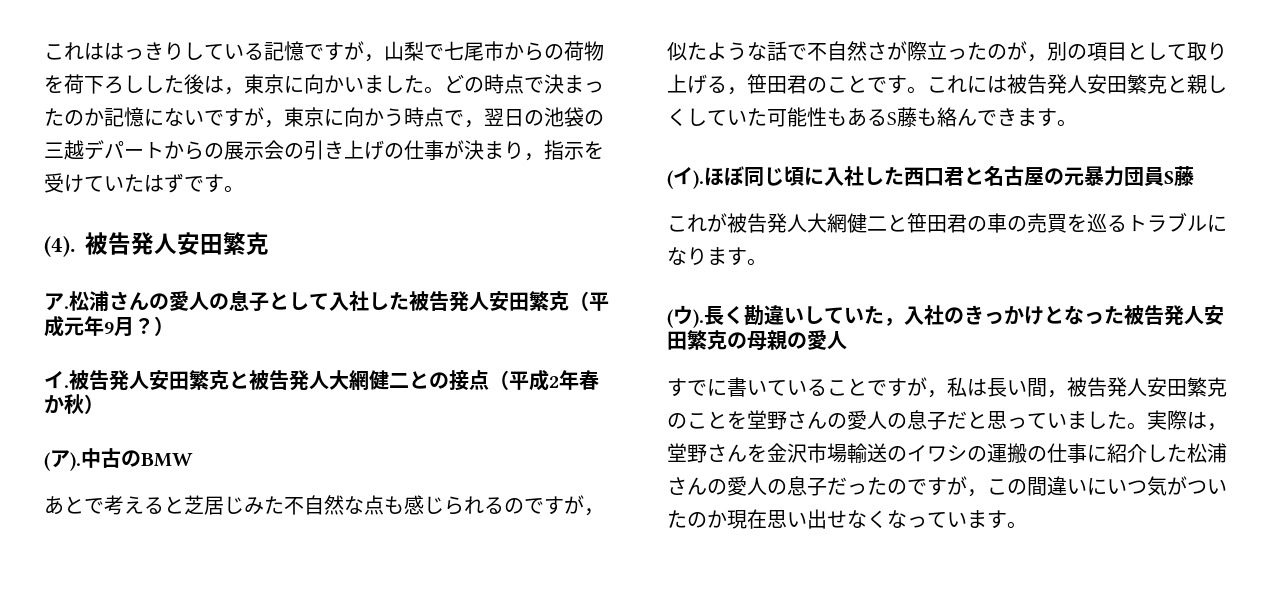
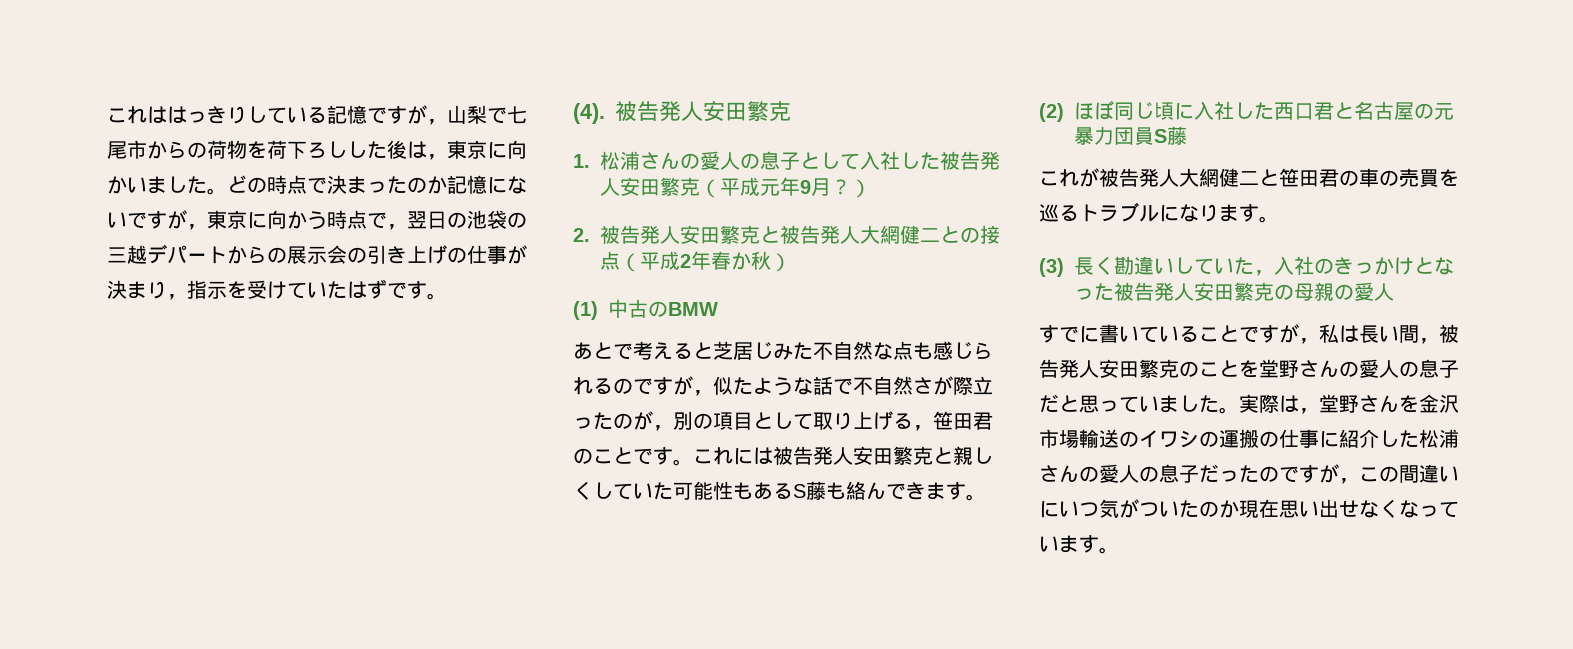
- ア.松浦さんの愛人の息子として入社した被告発人安田繁克（平成元年9月？）
+ 1.松浦さんの愛人の息子として入社した被告発人安田繁克（平成元年9月？）
- イ.被告発人安田繁克と被告発人大網健二との接点（平成2年春か秋）
+ 2.被告発人安田繁克と被告発人大網健二との接点（平成2年春か秋）
- (ア).中古のBMW
+ (1)中古のBMW
- (イ).ほぼ同じ頃に入社した西口君と名古屋の元暴力団員S藤
+ (2)ほぼ同じ頃に入社した西口君と名古屋の元暴力団員S藤
- (ウ).長く勘違いしていた，入社のきっかけとなった被告発人安田繁克の母親の愛人
+ (3)長く勘違いしていた，入社のきっかけとなった被告発人安田繁克の母親の愛人

